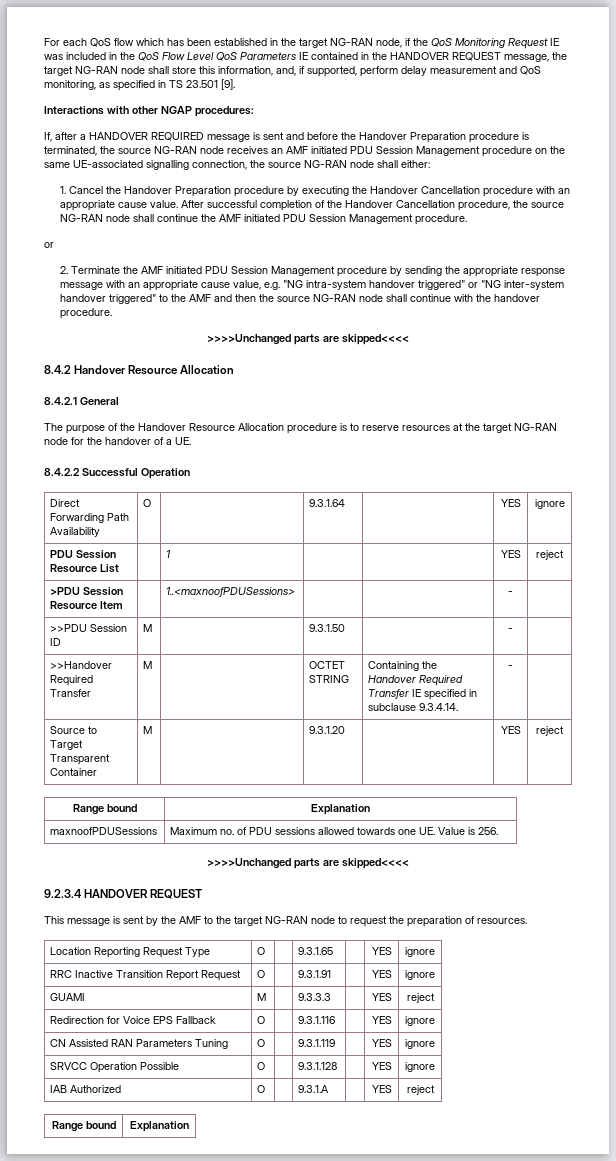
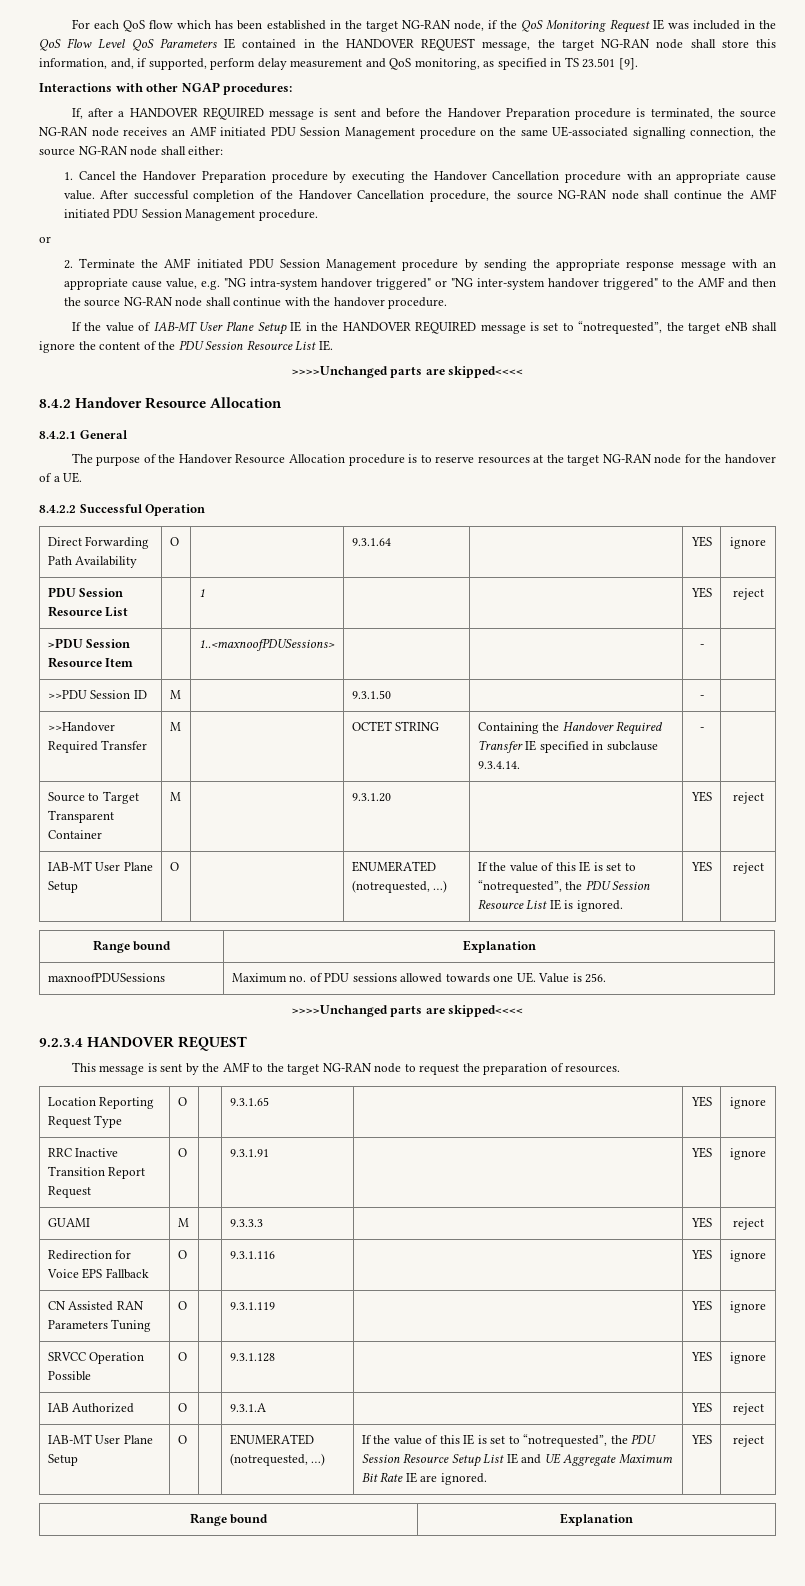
+ If the value of IAB-MT User Plane Setup IE in the HANDOVER REQUIRED message is set to “notrequested”, the target eNB shall ignore the content of the PDU Session Resource List IE.
+ IAB-MT User Plane Setup | O | | ENUMERATED (notrequested, …) | If the value of this IE is set to “notrequested”, the PDU Session Resource List IE is ignored. | YES | reject
+ IAB-MT User Plane Setup | O | | ENUMERATED (notrequested, …) | If the value of this IE is set to “notrequested”, the PDU Session Resource Setup List IE and UE Aggregate Maximum Bit Rate IE are ignored. | YES | reject

